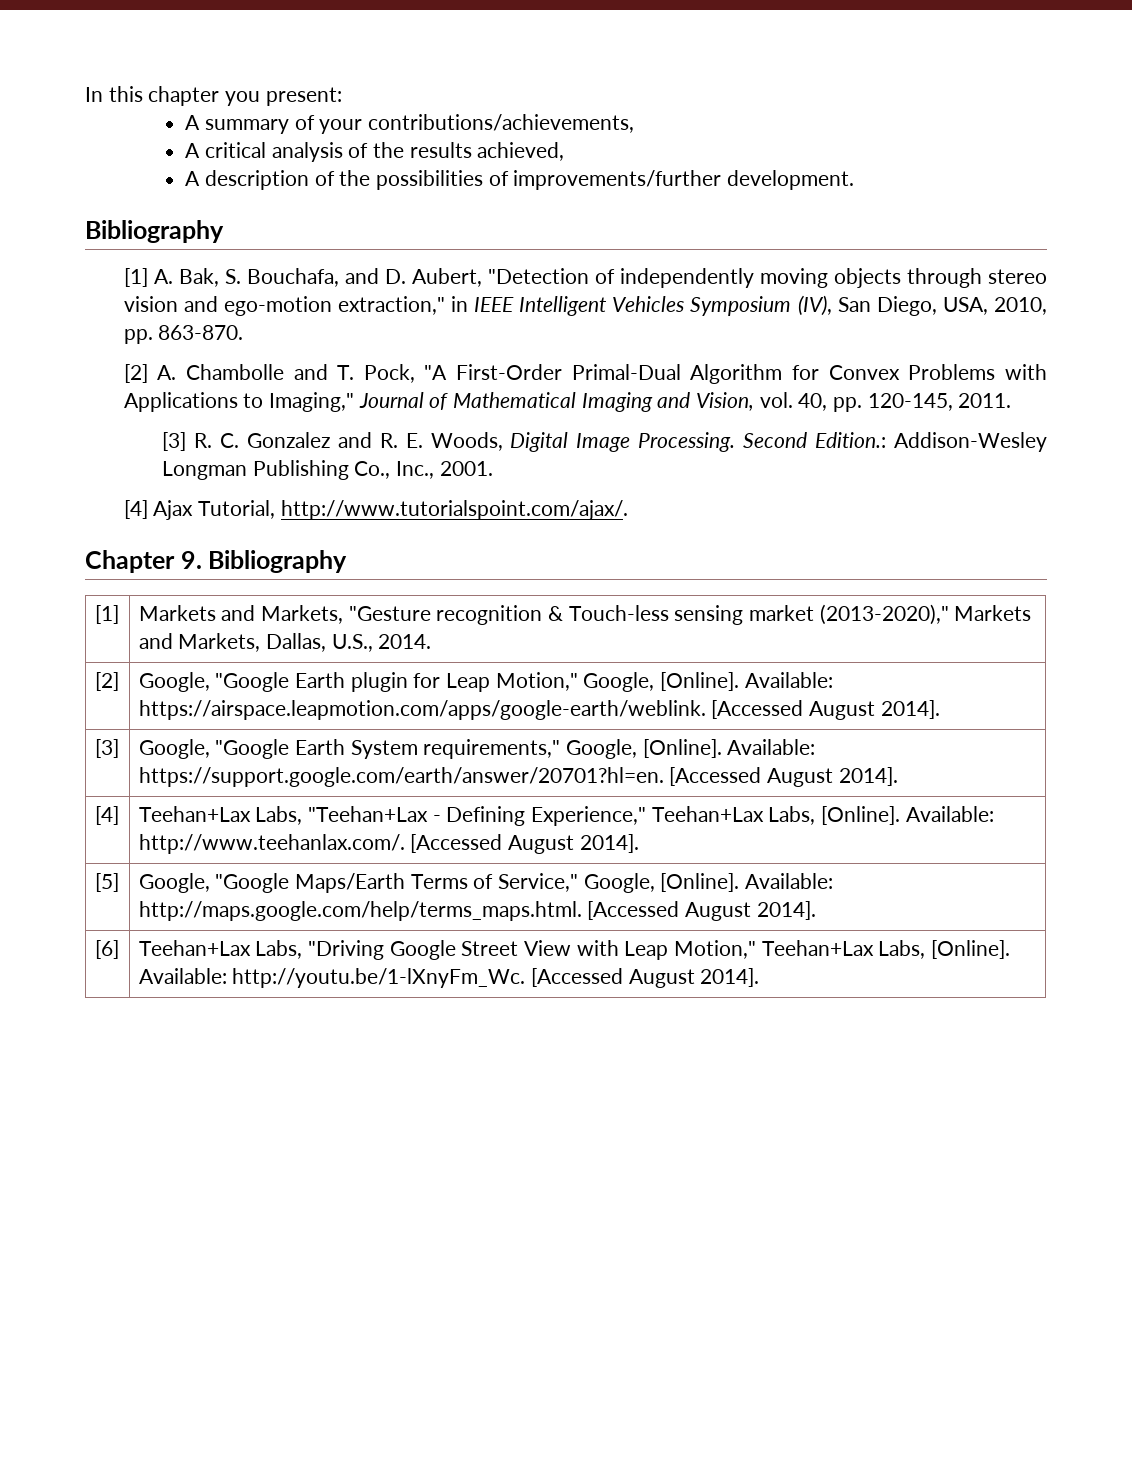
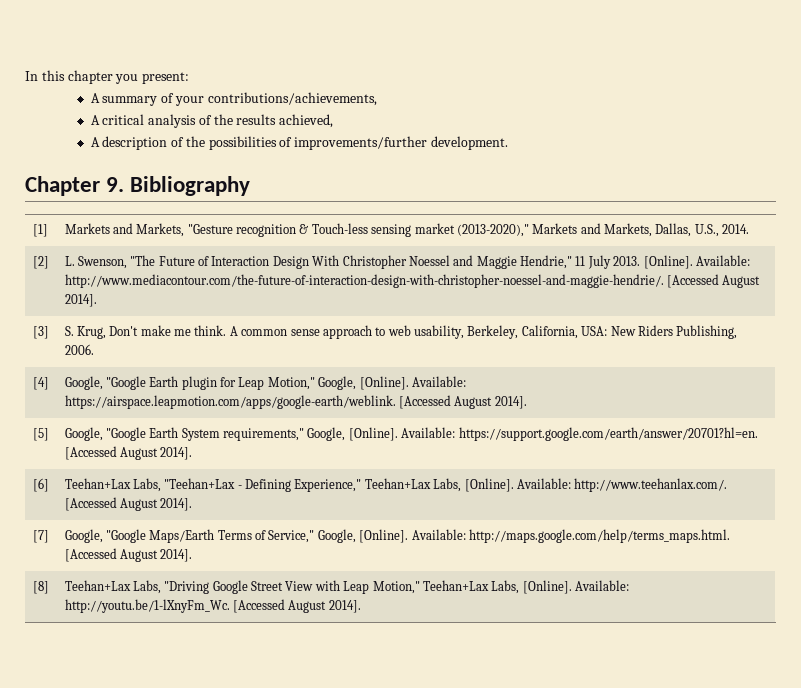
  A description of the possibilities of improvements/further development.
- Bibliography
- [1] A. Bak, S. Bouchafa, and D. Aubert, "Detection of independently moving objects through stereo vision and ego-motion extraction," in IEEE Intelligent Vehicles Symposium (IV), San Diego, USA, 2010, pp. 863-870.
- [2] A. Chambolle and T. Pock, "A First-Order Primal-Dual Algorithm for Convex Problems with Applications to Imaging," Journal of Mathematical Imaging and Vision, vol. 40, pp. 120-145, 2011.
- [3] R. C. Gonzalez and R. E. Woods, Digital Image Processing. Second Edition.: Addison-Wesley Longman Publishing Co., Inc., 2001.
- [4] Ajax Tutorial, http://www.tutorialspoint.com/ajax/.
- [2] | Google, "Google Earth plugin for Leap Motion," Google, [Online]. Available: https://airspace.leapmotion.com/apps/google-earth/weblink. [Accessed August 2014].
+ [2] | L. Swenson, "The Future of Interaction Design With Christopher Noessel and Maggie Hendrie," 11 July 2013. [Online]. Available: http://www.mediacontour.com/the-future-of-interaction-design-with-christopher-noessel-and-maggie-hendrie/. [Accessed August 2014].
+ [3] | S. Krug, Don't make me think. A common sense approach to web usability, Berkeley, California, USA: New Riders Publishing, 2006.
+ [4] | Google, "Google Earth plugin for Leap Motion," Google, [Online]. Available: https://airspace.leapmotion.com/apps/google-earth/weblink. [Accessed August 2014].
- [3] | Google, "Google Earth System requirements," Google, [Online]. Available: https://support.google.com/earth/answer/20701?hl=en. [Accessed August 2014].
+ [5] | Google, "Google Earth System requirements," Google, [Online]. Available: https://support.google.com/earth/answer/20701?hl=en. [Accessed August 2014].
- [4] | Teehan+Lax Labs, "Teehan+Lax - Defining Experience," Teehan+Lax Labs, [Online]. Available: http://www.teehanlax.com/. [Accessed August 2014].
+ [6] | Teehan+Lax Labs, "Teehan+Lax - Defining Experience," Teehan+Lax Labs, [Online]. Available: http://www.teehanlax.com/. [Accessed August 2014].
- [5] | Google, "Google Maps/Earth Terms of Service," Google, [Online]. Available: http://maps.google.com/help/terms_maps.html. [Accessed August 2014].
+ [7] | Google, "Google Maps/Earth Terms of Service," Google, [Online]. Available: http://maps.google.com/help/terms_maps.html. [Accessed August 2014].
- [6] | Teehan+Lax Labs, "Driving Google Street View with Leap Motion," Teehan+Lax Labs, [Online]. Available: http://youtu.be/1-lXnyFm_Wc. [Accessed August 2014].
+ [8] | Teehan+Lax Labs, "Driving Google Street View with Leap Motion," Teehan+Lax Labs, [Online]. Available: http://youtu.be/1-lXnyFm_Wc. [Accessed August 2014].

